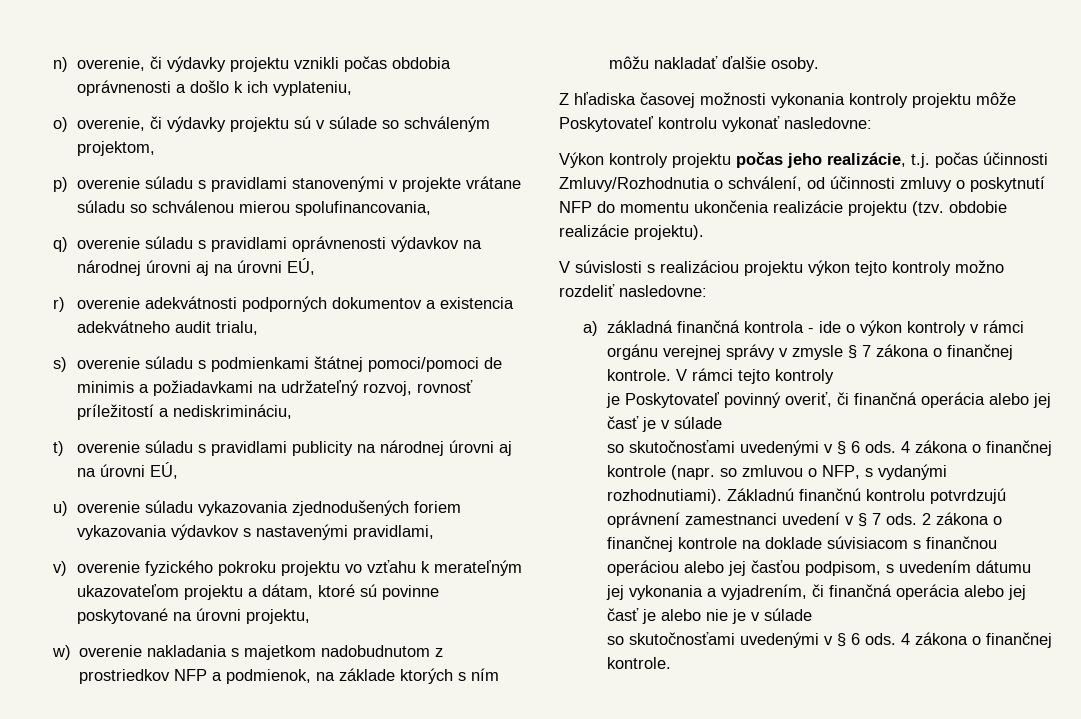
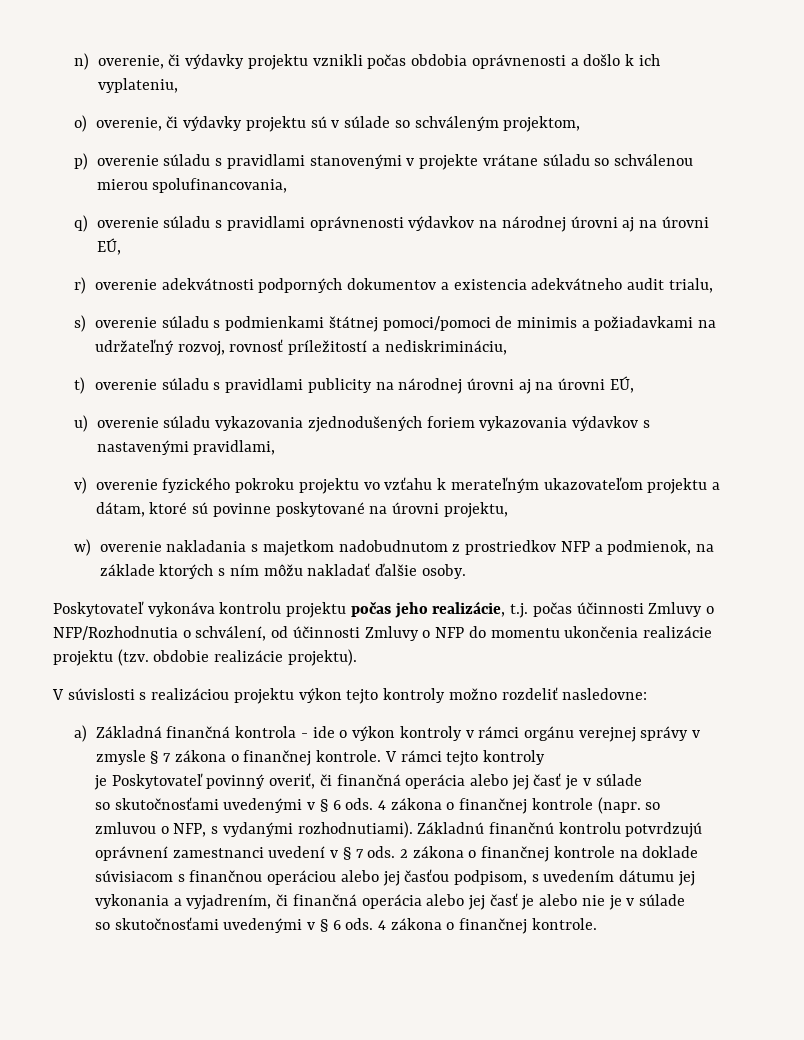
- Z hľadiska časovej možnosti vykonania kontroly projektu môže Poskytovateľ kontrolu vykonať nasledovne:
- Výkon kontroly projektu počas jeho realizácie, t.j. počas účinnosti Zmluvy/Rozhodnutia o schválení, od účinnosti zmluvy o poskytnutí NFP do momentu ukončenia realizácie projektu (tzv. obdobie realizácie projektu).
+ Poskytovateľ vykonáva kontrolu projektu počas jeho realizácie, t.j. počas účinnosti Zmluvy o NFP/Rozhodnutia o schválení, od účinnosti Zmluvy o NFP do momentu ukončenia realizácie projektu (tzv. obdobie realizácie projektu).
- a) základná finančná kontrola - ide o výkon kontroly v rámci orgánu verejnej správy v zmysle § 7 zákona o finančnej kontrole.
+ a) Základná finančná kontrola - ide o výkon kontroly v rámci orgánu verejnej správy v zmysle § 7 zákona o finančnej kontrole.

